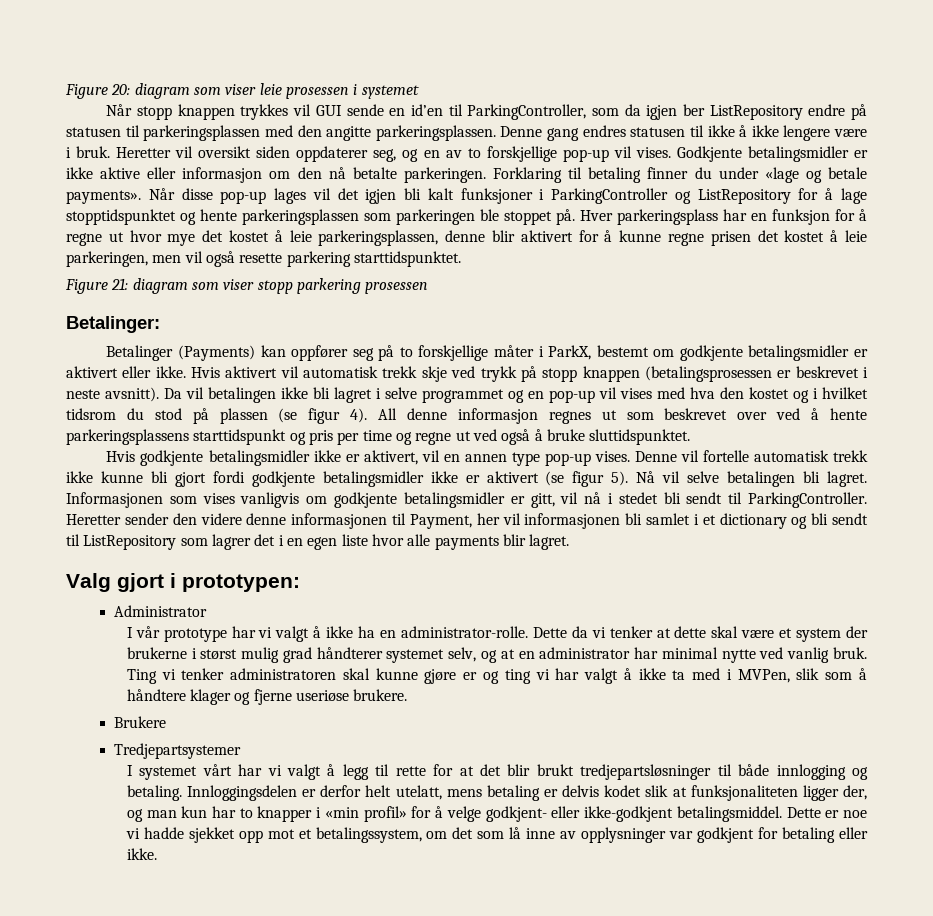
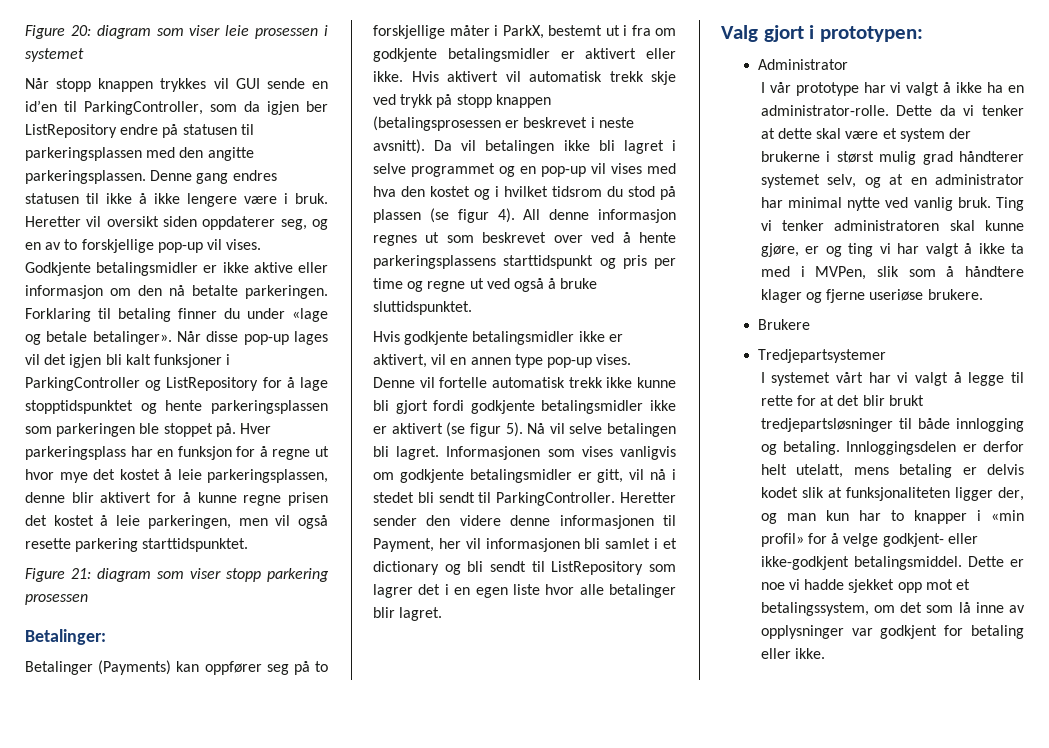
- Forklaring til betaling finner du under «lage og betale payments».
+ Forklaring til betaling finner du under «lage og betale betalinger».
- Betalinger (Payments) kan oppfører seg på to forskjellige måter i ParkX, bestemt om godkjente betalingsmidler er aktivert eller ikke.
+ Betalinger (Payments) kan oppfører seg på to forskjellige måter i ParkX, bestemt ut i fra om godkjente betalingsmidler er aktivert eller ikke.
- Heretter sender den videre denne informasjonen til Payment, her vil informasjonen bli samlet i et dictionary og bli sendt til ListRepository som lagrer det i en egen liste hvor alle payments blir lagret.
+ Heretter sender den videre denne informasjonen til Payment, her vil informasjonen bli samlet i et dictionary og bli sendt til ListRepository som lagrer det i en egen liste hvor alle betalinger blir lagret.
- Ting vi tenker administratoren skal kunne gjøre er og ting vi har valgt å ikke ta med i MVPen, slik som å håndtere klager og fjerne useriøse brukere.
+ Ting vi tenker administratoren skal kunne gjøre, er og ting vi har valgt å ikke ta med i MVPen, slik som å håndtere klager og fjerne useriøse brukere.
- I systemet vårt har vi valgt å legg til rette for at det blir brukt tredjepartsløsninger til både innlogging og betaling.
+ I systemet vårt har vi valgt å legge til rette for at det blir brukt tredjepartsløsninger til både innlogging og betaling.

